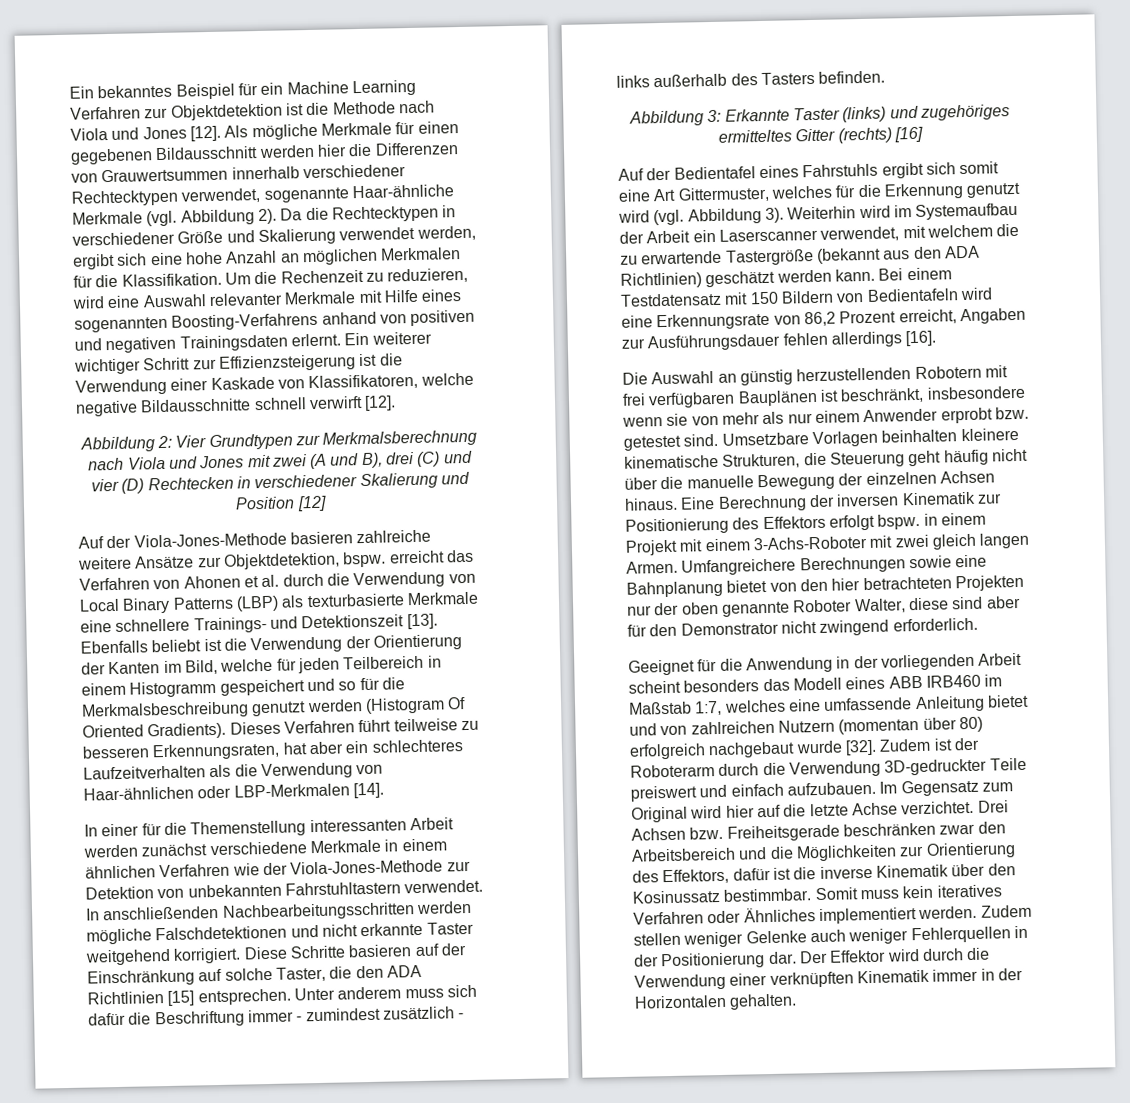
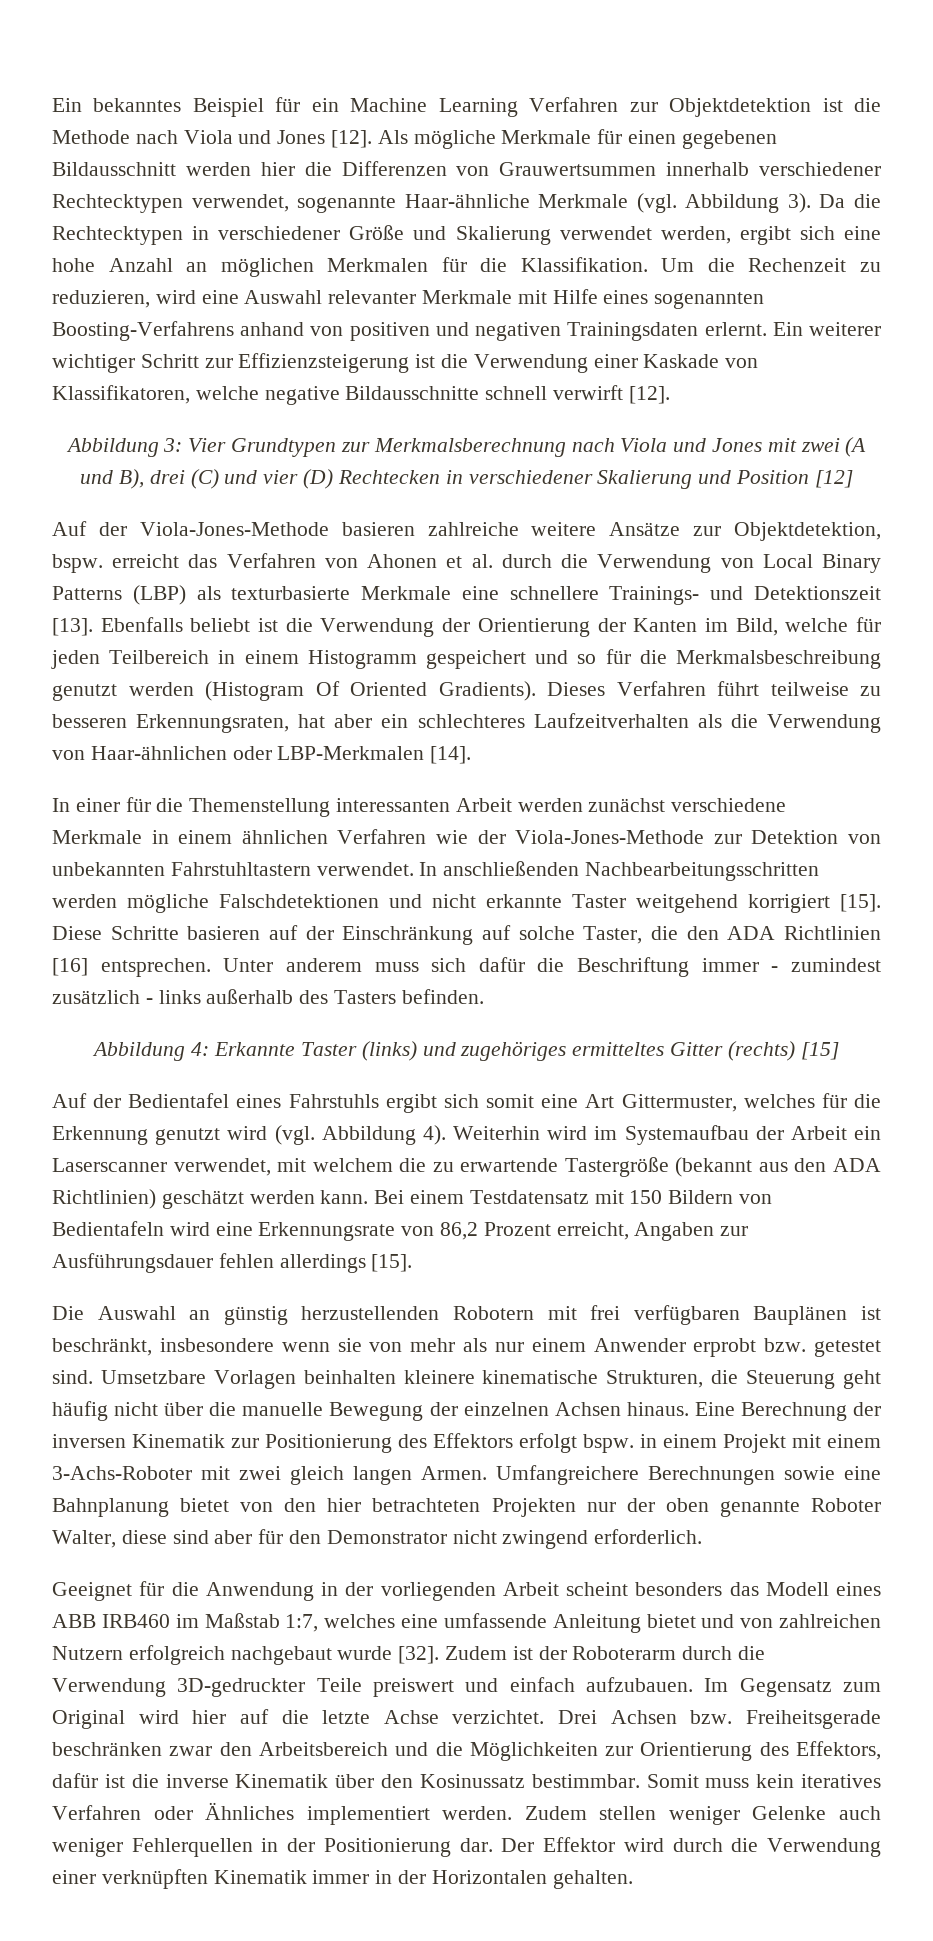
- Als mögliche Merkmale für einen gegebenen Bildausschnitt werden hier die Differenzen von Grauwertsummen innerhalb verschiedener Rechtecktypen verwendet, sogenannte Haar-ähnliche Merkmale (vgl. Abbildung 2).
+ Als mögliche Merkmale für einen gegebenen Bildausschnitt werden hier die Differenzen von Grauwertsummen innerhalb verschiedener Rechtecktypen verwendet, sogenannte Haar-ähnliche Merkmale (vgl. Abbildung 3).
- Abbildung 2: Vier Grundtypen zur Merkmalsberechnung nach Viola und Jones mit zwei (A und B), drei (C) und vier (D) Rechtecken in verschiedener Skalierung und Position [12]
+ Abbildung 3: Vier Grundtypen zur Merkmalsberechnung nach Viola und Jones mit zwei (A und B), drei (C) und vier (D) Rechtecken in verschiedener Skalierung und Position [12]
- In anschließenden Nachbearbeitungsschritten werden mögliche Falschdetektionen und nicht erkannte Taster weitgehend korrigiert.
+ In anschließenden Nachbearbeitungsschritten werden mögliche Falschdetektionen und nicht erkannte Taster weitgehend korrigiert [15].
- Diese Schritte basieren auf der Einschränkung auf solche Taster, die den ADA Richtlinien [15] entsprechen.
+ Diese Schritte basieren auf der Einschränkung auf solche Taster, die den ADA Richtlinien [16] entsprechen.
- Abbildung 3: Erkannte Taster (links) und zugehöriges ermitteltes Gitter (rechts) [16]
+ Abbildung 4: Erkannte Taster (links) und zugehöriges ermitteltes Gitter (rechts) [15]
- Auf der Bedientafel eines Fahrstuhls ergibt sich somit eine Art Gittermuster, welches für die Erkennung genutzt wird (vgl. Abbildung 3).
+ Auf der Bedientafel eines Fahrstuhls ergibt sich somit eine Art Gittermuster, welches für die Erkennung genutzt wird (vgl. Abbildung 4).
- Bei einem Testdatensatz mit 150 Bildern von Bedientafeln wird eine Erkennungsrate von 86,2 Prozent erreicht, Angaben zur Ausführungsdauer fehlen allerdings [16].
+ Bei einem Testdatensatz mit 150 Bildern von Bedientafeln wird eine Erkennungsrate von 86,2 Prozent erreicht, Angaben zur Ausführungsdauer fehlen allerdings [15].
- Geeignet für die Anwendung in der vorliegenden Arbeit scheint besonders das Modell eines ABB IRB460 im Maßstab 1:7, welches eine umfassende Anleitung bietet und von zahlreichen Nutzern (momentan über 80) erfolgreich nachgebaut wurde [32].
+ Geeignet für die Anwendung in der vorliegenden Arbeit scheint besonders das Modell eines ABB IRB460 im Maßstab 1:7, welches eine umfassende Anleitung bietet und von zahlreichen Nutzern erfolgreich nachgebaut wurde [32].

